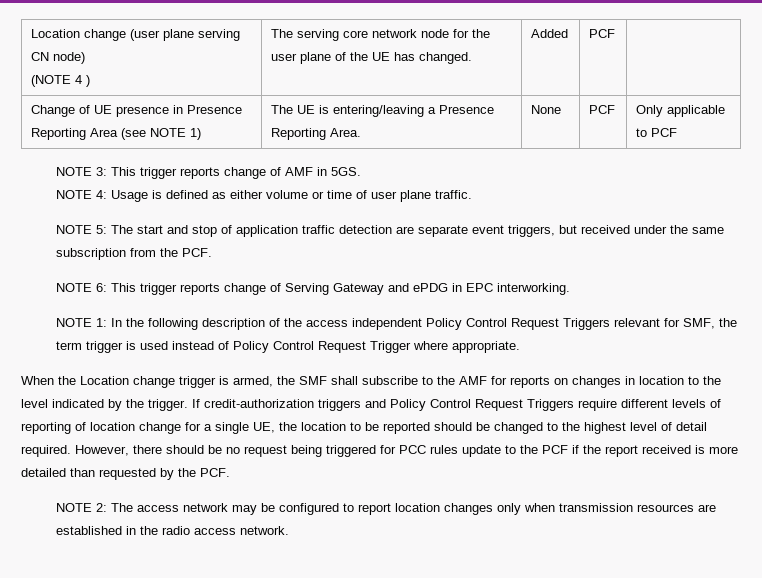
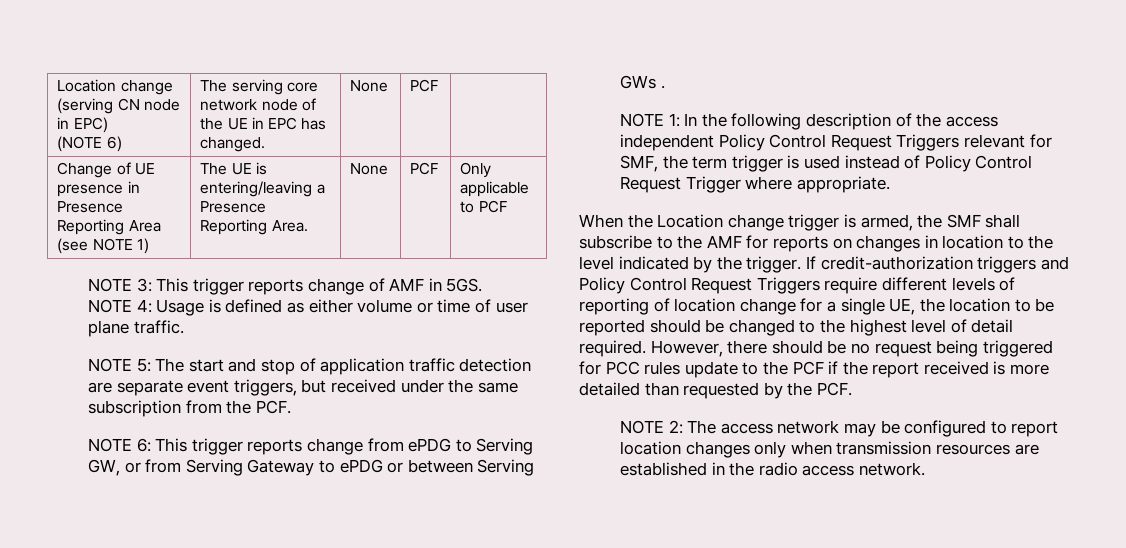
- Location change (user plane serving CN node)
- (NOTE 4 ) | The serving core network node for the user plane of the UE has changed. | Added | PCF |
+ Location change (serving CN node in EPC)
+ (NOTE 6) | The serving core network node of the UE in EPC has changed. | None | PCF |
- NOTE 6: This trigger reports change of Serving Gateway and ePDG in EPC interworking.
+ NOTE 6: This trigger reports change from ePDG to Serving GW, or from Serving Gateway to ePDG or between Serving GWs .

